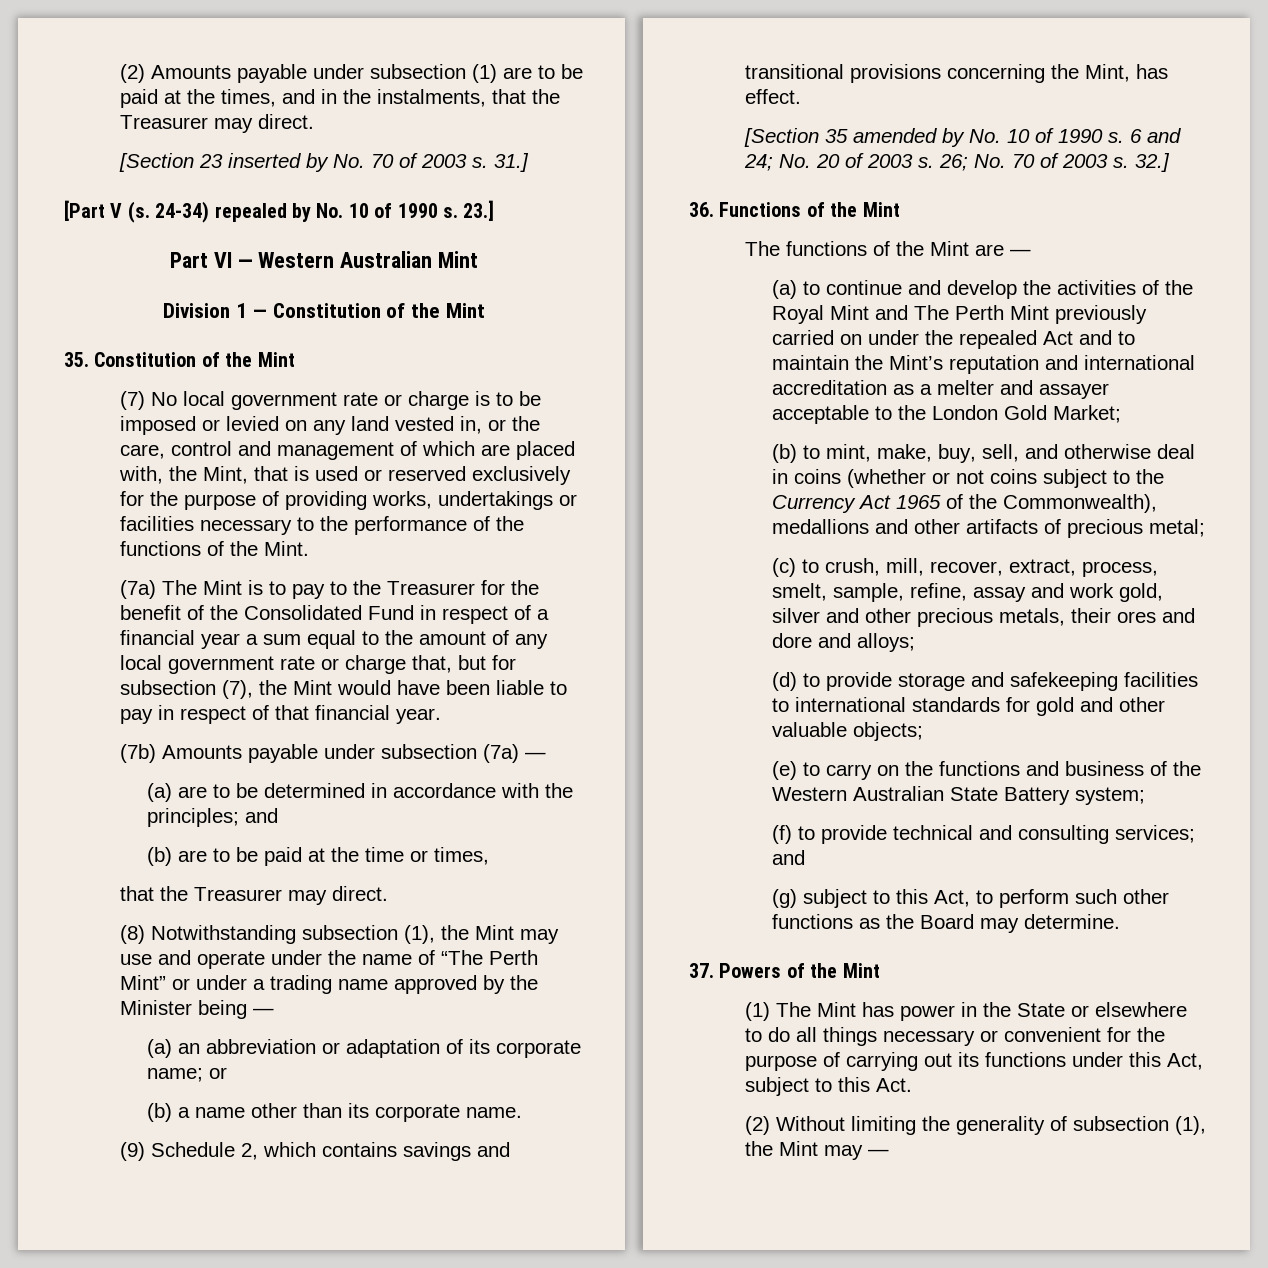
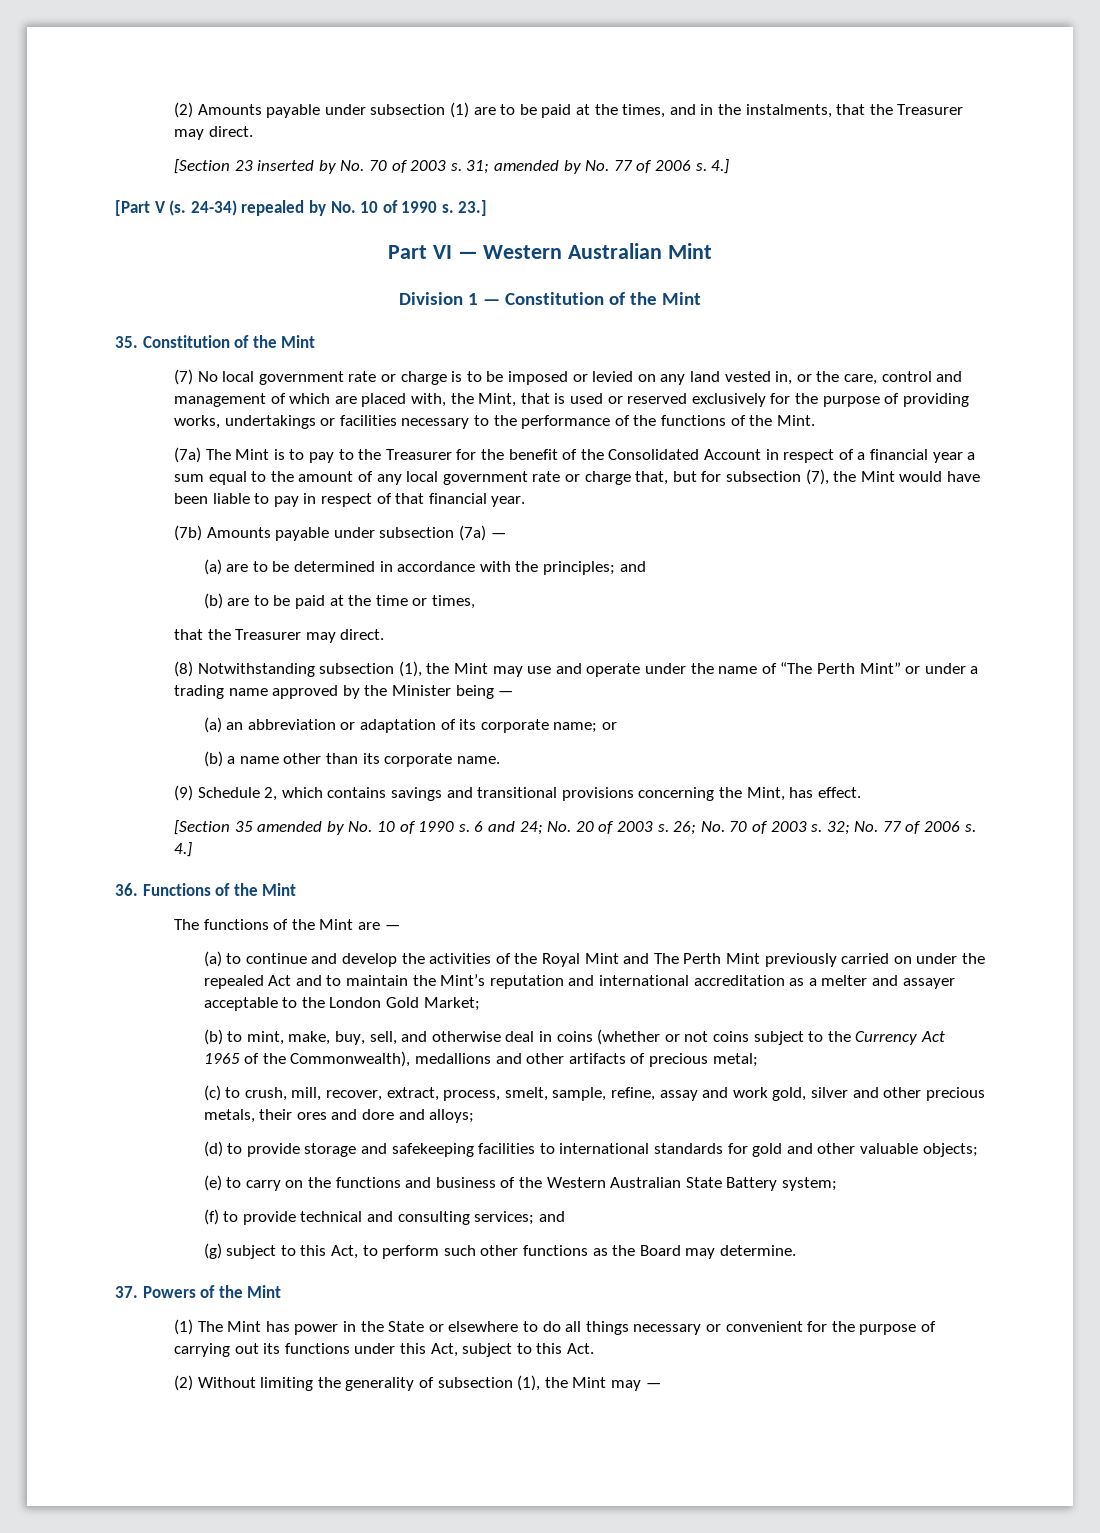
- 31.]
+ 31; amended by No. 77 of 2006 s. 4.]
- (7a) The Mint is to pay to the Treasurer for the benefit of the Consolidated Fund in respect of a financial year a sum equal to the amount of any local government rate or charge that, but for subsection (7), the Mint would have been liable to pay in respect of that financial year.
+ (7a) The Mint is to pay to the Treasurer for the benefit of the Consolidated Account in respect of a financial year a sum equal to the amount of any local government rate or charge that, but for subsection (7), the Mint would have been liable to pay in respect of that financial year.
- 32.]
+ 32; No. 77 of 2006 s. 4.]

